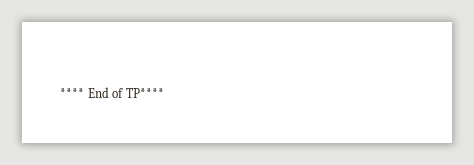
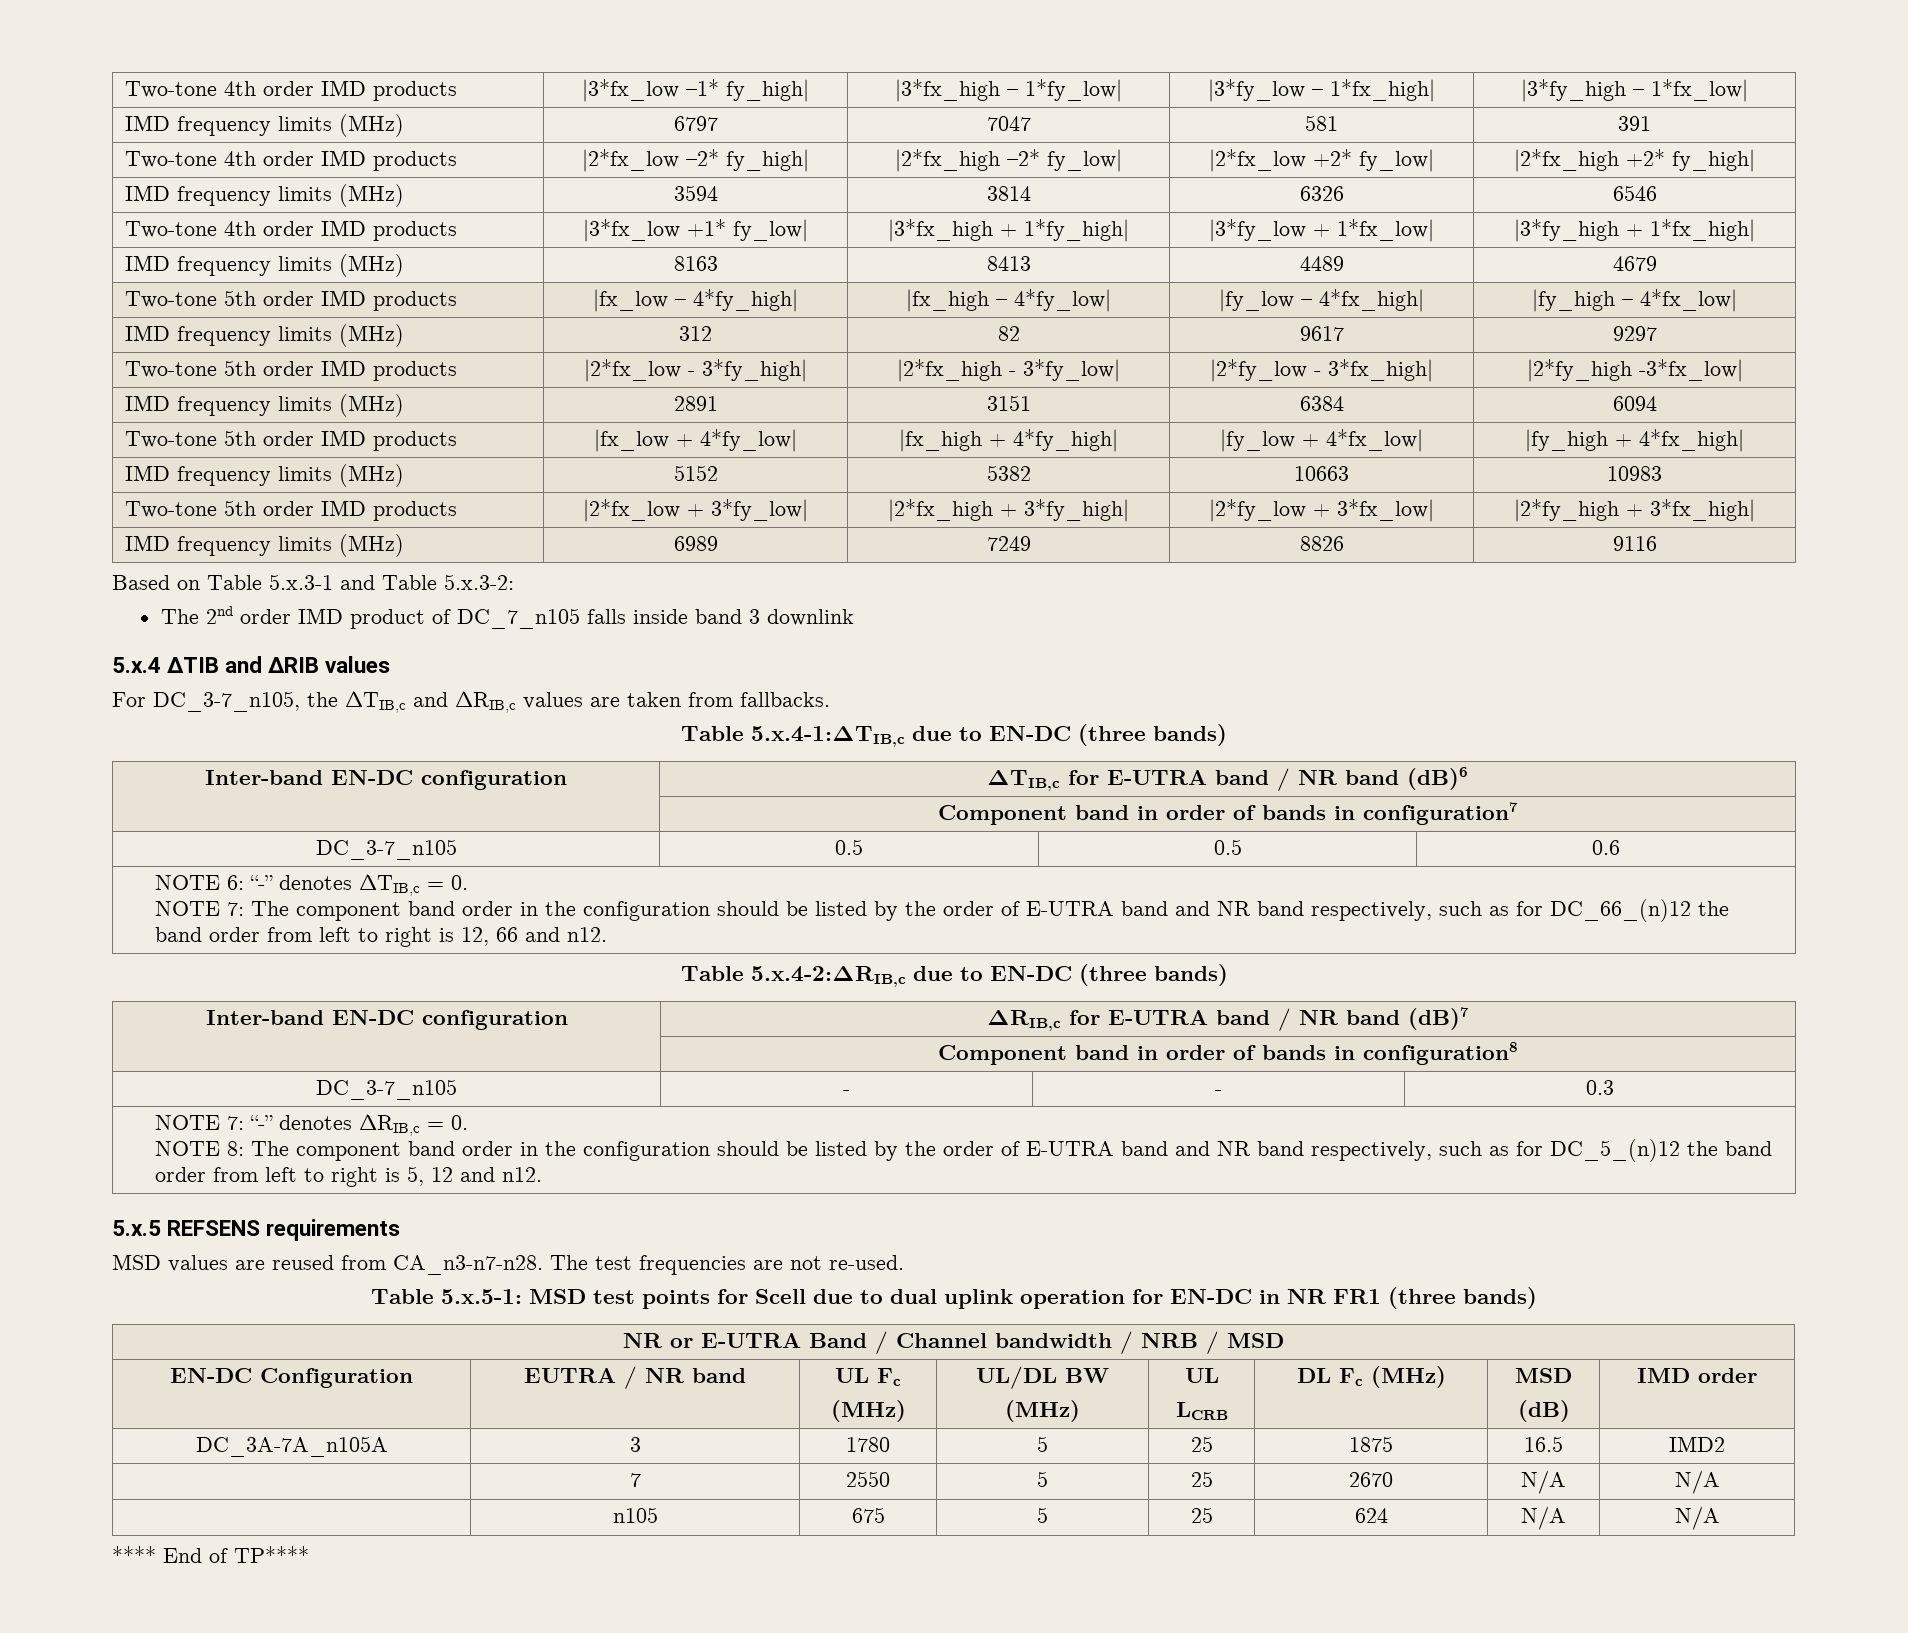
+ Two-tone 4th order IMD products | |3*fx_low –1* fy_high| | |3*fx_high – 1*fy_low| | |3*fy_low – 1*fx_high| | |3*fy_high – 1*fx_low|
+ IMD frequency limits (MHz) | 6797 | 7047 | 581 | 391
+ Two-tone 4th order IMD products | |2*fx_low –2* fy_high| | |2*fx_high –2* fy_low| | |2*fx_low +2* fy_low| | |2*fx_high +2* fy_high|
+ IMD frequency limits (MHz) | 3594 | 3814 | 6326 | 6546
+ Two-tone 4th order IMD products | |3*fx_low +1* fy_low| | |3*fx_high + 1*fy_high| | |3*fy_low + 1*fx_low| | |3*fy_high + 1*fx_high|
+ IMD frequency limits (MHz) | 8163 | 8413 | 4489 | 4679
+ Two-tone 5th order IMD products | |fx_low – 4*fy_high| | |fx_high – 4*fy_low| | |fy_low – 4*fx_high| | |fy_high – 4*fx_low|
+ IMD frequency limits (MHz) | 312 | 82 | 9617 | 9297
+ Two-tone 5th order IMD products | |2*fx_low - 3*fy_high| | |2*fx_high - 3*fy_low| | |2*fy_low - 3*fx_high| | |2*fy_high -3*fx_low|
+ IMD frequency limits (MHz) | 2891 | 3151 | 6384 | 6094
+ Two-tone 5th order IMD products | |fx_low + 4*fy_low| | |fx_high + 4*fy_high| | |fy_low + 4*fx_low| | |fy_high + 4*fx_high|
+ IMD frequency limits (MHz) | 5152 | 5382 | 10663 | 10983
+ Two-tone 5th order IMD products | |2*fx_low + 3*fy_low| | |2*fx_high + 3*fy_high| | |2*fy_low + 3*fx_low| | |2*fy_high + 3*fx_high|
+ IMD frequency limits (MHz) | 6989 | 7249 | 8826 | 9116
+ Based on Table 5.x.3-1 and Table 5.x.3-2:
+ The 2nd order IMD product of DC_7_n105 falls inside band 3 downlink
+ 5.x.4 ∆TIB and ∆RIB values
+ For DC_3-7_n105, the ΔTIB,c and ΔRIB,c values are taken from fallbacks.
+ Table 5.x.4-1:ΔTIB,c due to EN-DC (three bands)
+ Inter-band EN-DC configuration | ΔTIB,c for E-UTRA band / NR band (dB)6
+ | Component band in order of bands in configuration7
+ DC_3-7_n105 | 0.5 | 0.5 | 0.6
+ NOTE 6: “-” denotes ΔTIB,c = 0.
+ NOTE 7: The component band order in the configuration should be listed by the order of E-UTRA band and NR band respectively, such as for DC_66_(n)12 the band order from left to right is 12, 66 and n12.
+ Table 5.x.4-2:ΔRIB,c due to EN-DC (three bands)
+ Inter-band EN-DC configuration | ΔRIB,c for E-UTRA band / NR band (dB)7
+ | Component band in order of bands in configuration8
+ DC_3-7_n105 | - | - | 0.3
+ NOTE 7: “-” denotes ΔRIB,c = 0.
+ NOTE 8: The component band order in the configuration should be listed by the order of E-UTRA band and NR band respectively, such as for DC_5_(n)12 the band order from left to right is 5, 12 and n12.
+ 5.x.5 REFSENS requirements
+ MSD values are reused from CA_n3-n7-n28. The test frequencies are not re-used.
+ Table 5.x.5-1: MSD test points for Scell due to dual uplink operation for EN-DC in NR FR1 (three bands)
+ NR or E-UTRA Band / Channel bandwidth / NRB / MSD
+ EN-DC Configuration | EUTRA / NR band | UL Fc
+ (MHz) | UL/DL BW
+ (MHz) | UL
+ LCRB | DL Fc (MHz) | MSD
+ (dB) | IMD order
+ DC_3A-7A_n105A | 3 | 1780 | 5 | 25 | 1875 | 16.5 | IMD2
+ | 7 | 2550 | 5 | 25 | 2670 | N/A | N/A
+ | n105 | 675 | 5 | 25 | 624 | N/A | N/A

